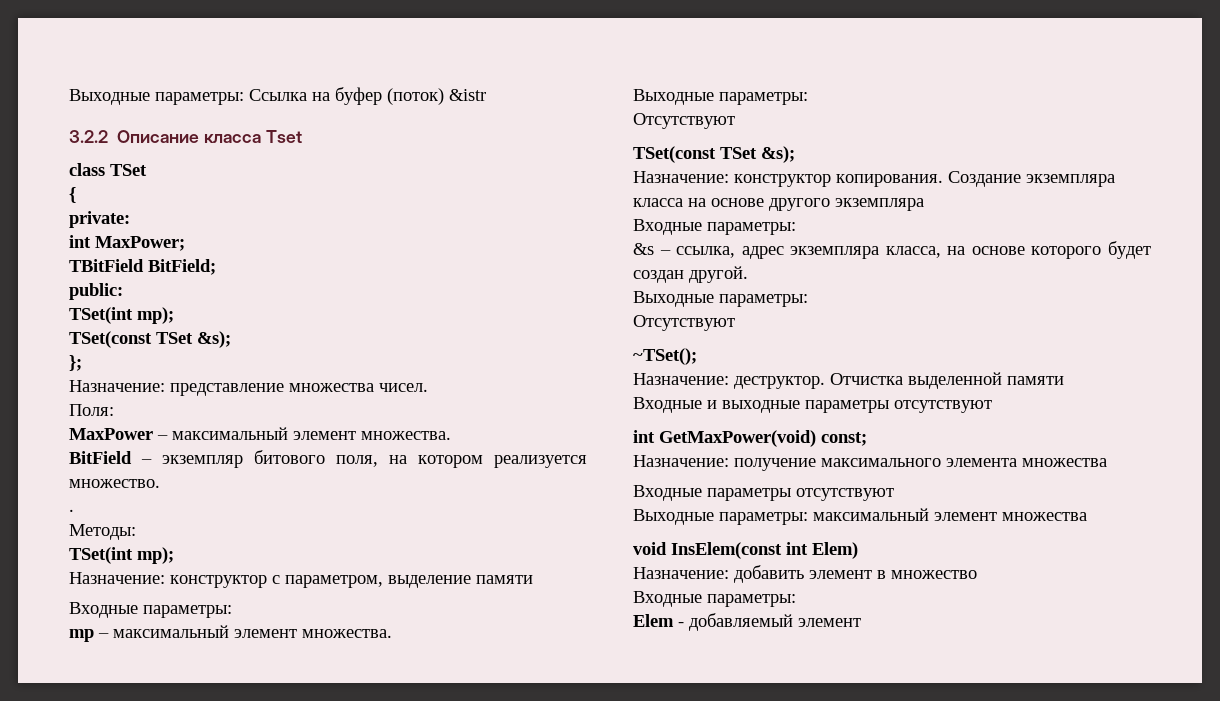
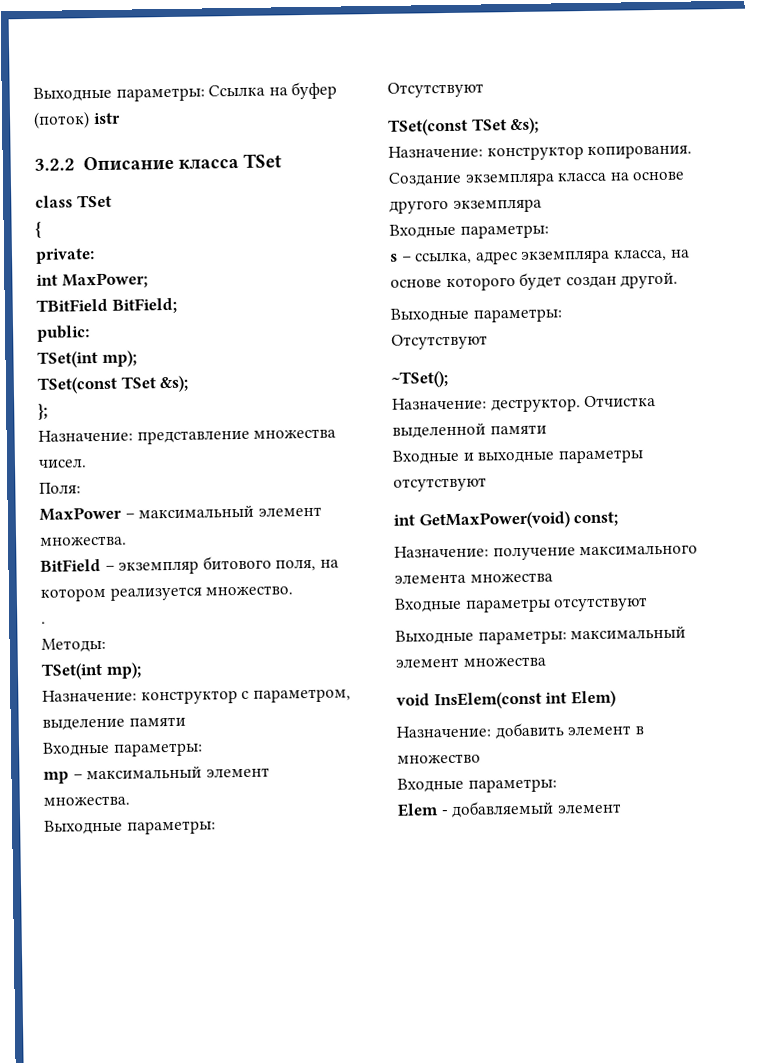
- Выходные параметры: Ссылка на буфер (поток) &istr
+ Выходные параметры: Ссылка на буфер (поток) istr
- 3.2.2 Описание класса Tset
+ 3.2.2 Описание класса TSet
- &s – ссылка, адрес экземпляра класса, на основе которого будет создан другой.
+ s – ссылка, адрес экземпляра класса, на основе которого будет создан другой.

